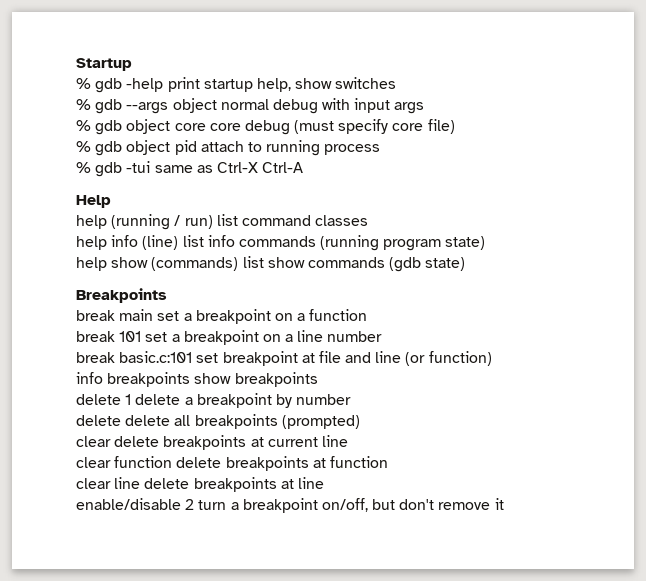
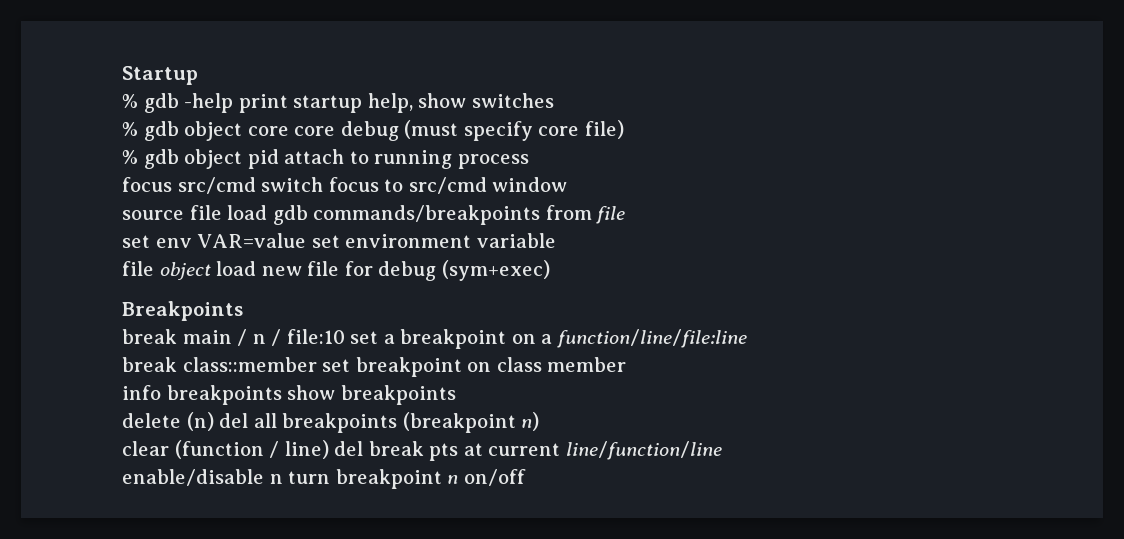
- % gdb --args object normal debug with input args
- % gdb -tui same as Ctrl-X Ctrl-A
- Help
- help (running / run) list command classes
- help info (line) list info commands (running program state)
- help show (commands) list show commands (gdb state)
+ focus src/cmd switch focus to src/cmd window
+ source file load gdb commands/breakpoints from file
+ set env VAR=value set environment variable
+ file object load new file for debug (sym+exec)
- break main set a breakpoint on a function
- break 101 set a breakpoint on a line number
- break basic.c:101 set breakpoint at file and line (or function)
+ break main / n / file:10 set a breakpoint on a function/line/file:line
+ break class::member set breakpoint on class member
- delete 1 delete a breakpoint by number
- delete delete all breakpoints (prompted)
- clear delete breakpoints at current line
- clear function delete breakpoints at function
- clear line delete breakpoints at line
- enable/disable 2 turn a breakpoint on/off, but don't remove it
+ delete (n) del all breakpoints (breakpoint n)
+ clear (function / line) del break pts at current line/function/line
+ enable/disable n turn breakpoint n on/off

